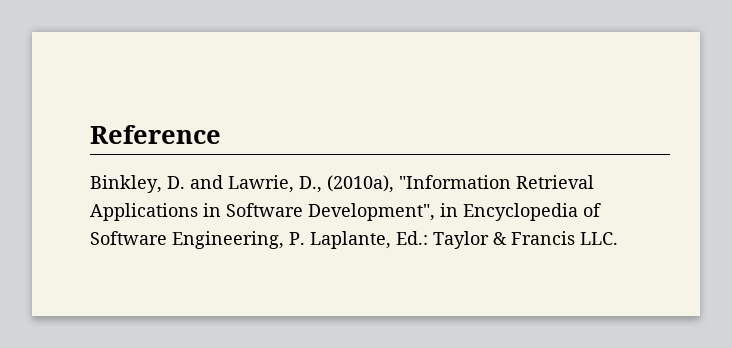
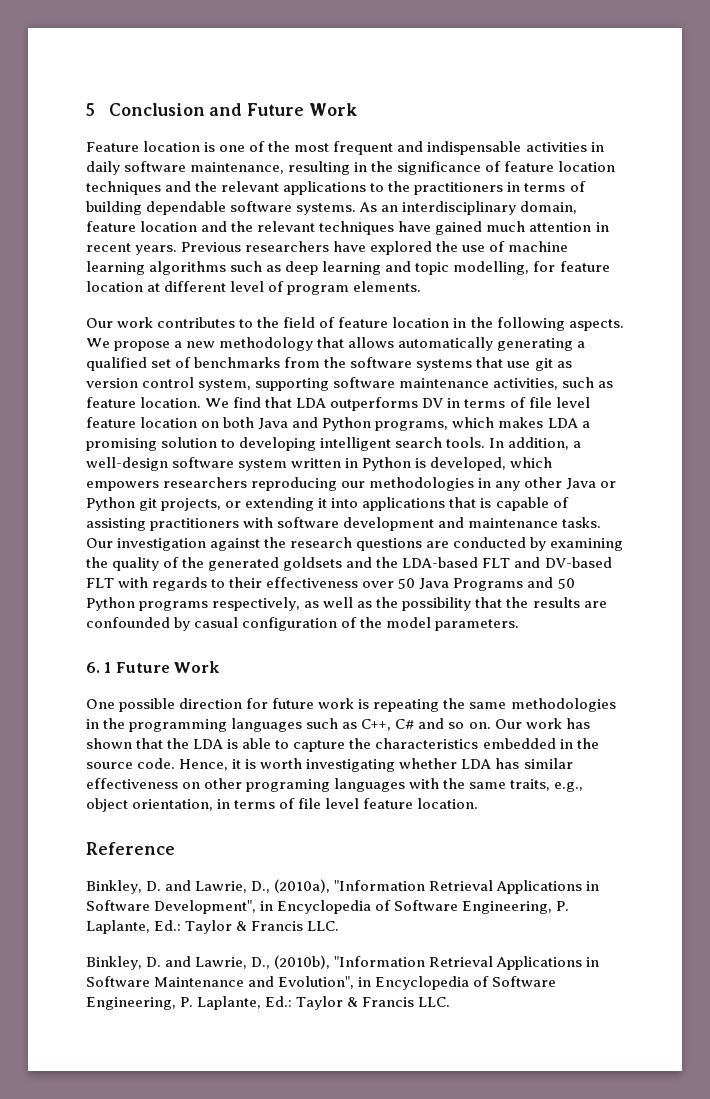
+ 5 Conclusion and Future Work
+ Feature location is one of the most frequent and indispensable activities in daily software maintenance, resulting in the significance of feature location techniques and the relevant applications to the practitioners in terms of building dependable software systems. As an interdisciplinary domain, feature location and the relevant techniques have gained much attention in recent years. Previous researchers have explored the use of machine learning algorithms such as deep learning and topic modelling, for feature location at different level of program elements.
+ Our work contributes to the field of feature location in the following aspects. We propose a new methodology that allows automatically generating a qualified set of benchmarks from the software systems that use git as version control system, supporting software maintenance activities, such as feature location. We find that LDA outperforms DV in terms of file level feature location on both Java and Python programs, which makes LDA a promising solution to developing intelligent search tools. In addition, a well-design software system written in Python is developed, which empowers researchers reproducing our methodologies in any other Java or Python git projects, or extending it into applications that is capable of assisting practitioners with software development and maintenance tasks. Our investigation against the research questions are conducted by examining the quality of the generated goldsets and the LDA-based FLT and DV-based FLT with regards to their effectiveness over 50 Java Programs and 50 Python programs respectively, as well as the possibility that the results are confounded by casual configuration of the model parameters.
+ 6. 1 Future Work
+ One possible direction for future work is repeating the same methodologies in the programming languages such as C++, C# and so on. Our work has shown that the LDA is able to capture the characteristics embedded in the source code. Hence, it is worth investigating whether LDA has similar effectiveness on other programing languages with the same traits, e.g., object orientation, in terms of file level feature location.
+ Binkley, D. and Lawrie, D., (2010b), "Information Retrieval Applications in Software Maintenance and Evolution", in Encyclopedia of Software Engineering, P. Laplante, Ed.: Taylor & Francis LLC.

